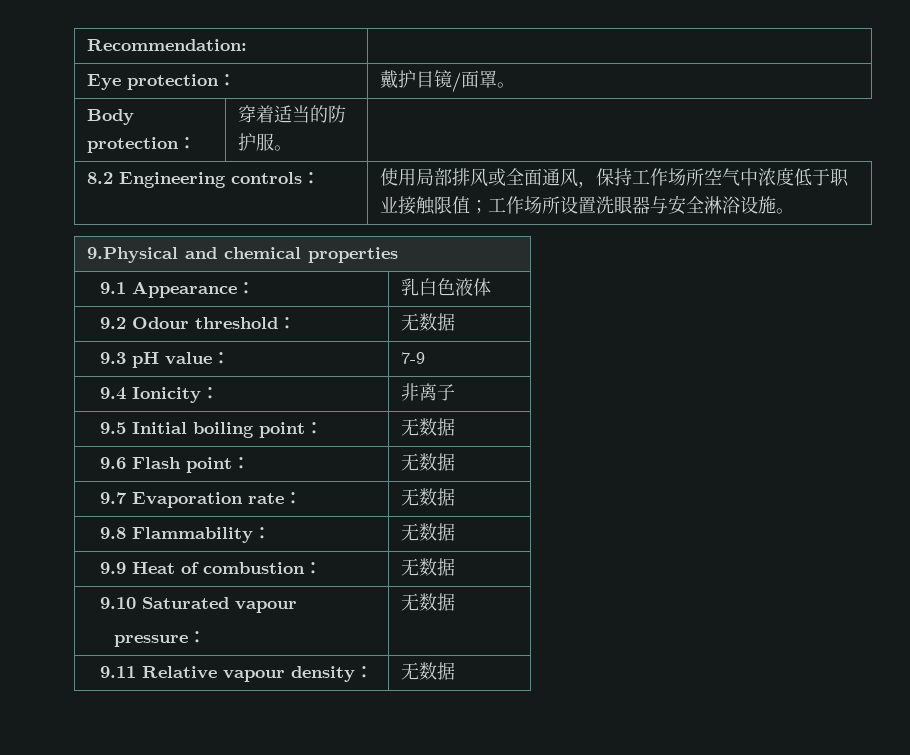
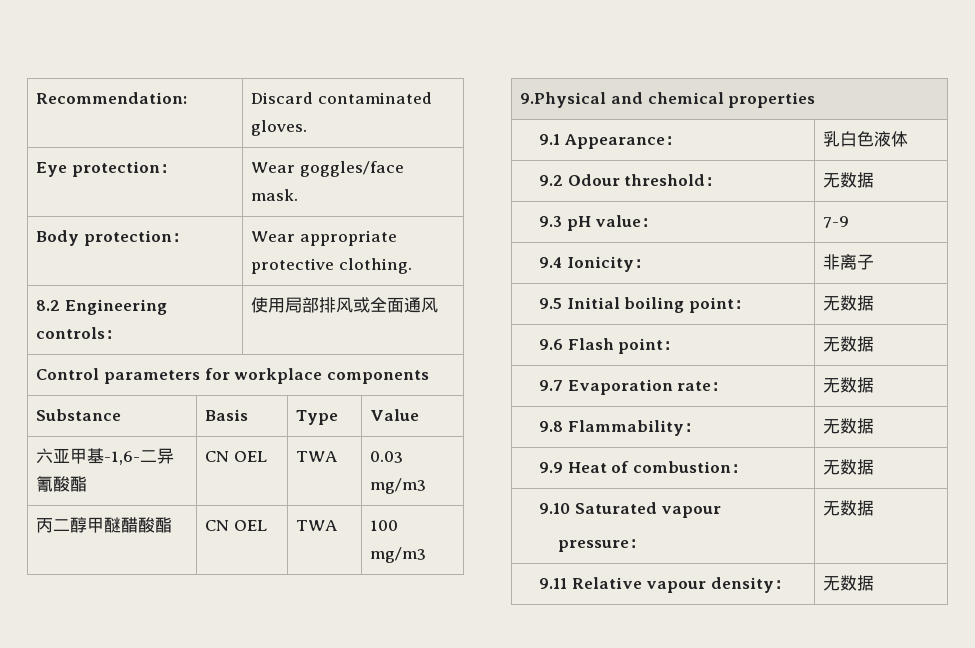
- Recommendation: |
+ Recommendation: | Discard contaminated gloves.
- Eye protection： | 戴护目镜/面罩。
- Body protection： | 穿着适当的防护服。
+ Eye protection： | Wear goggles/face mask.
+ Body protection： | Wear appropriate protective clothing.
- 8.2 Engineering controls： | 使用局部排风或全面通风，保持工作场所空气中浓度低于职业接触限值；工作场所设置洗眼器与安全淋浴设施。
+ 8.2 Engineering controls： | 使用局部排风或全面通风
+ Control parameters for workplace components
+ Substance | Basis | Type | Value
+ 六亚甲基-1,6-二异氰酸酯 | CN OEL | TWA | 0.03 mg/m3
+ 丙二醇甲醚醋酸酯 | CN OEL | TWA | 100 mg/m3

